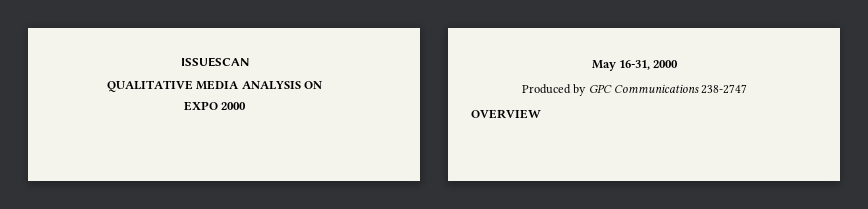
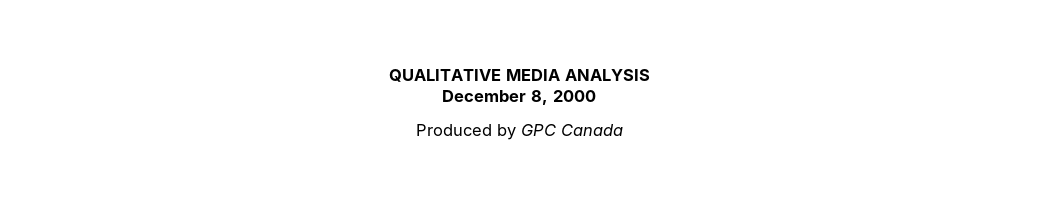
- ISSUESCAN
- QUALITATIVE MEDIA ANALYSIS ON
- EXPO 2000
- May 16-31, 2000
+ QUALITATIVE MEDIA ANALYSIS
+ December 8, 2000
- Produced by GPC Communications 238-2747
- OVERVIEW
+ Produced by GPC Canada

